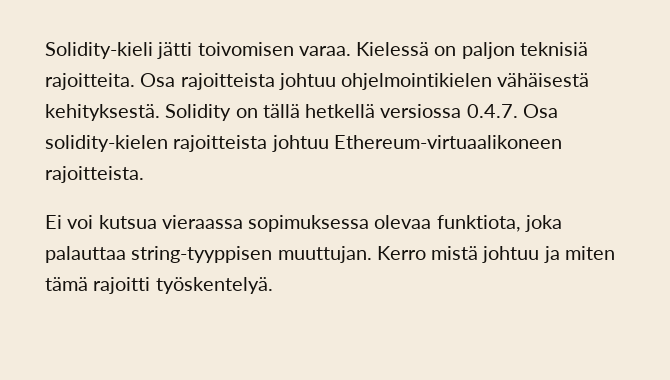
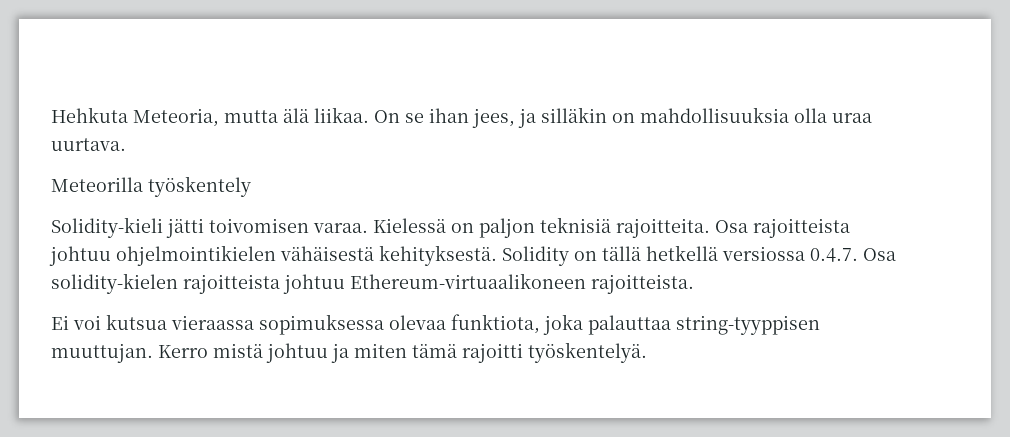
+ Hehkuta Meteoria, mutta älä liikaa. On se ihan jees, ja silläkin on mahdollisuuksia olla uraa uurtava.
+ Meteorilla työskentely

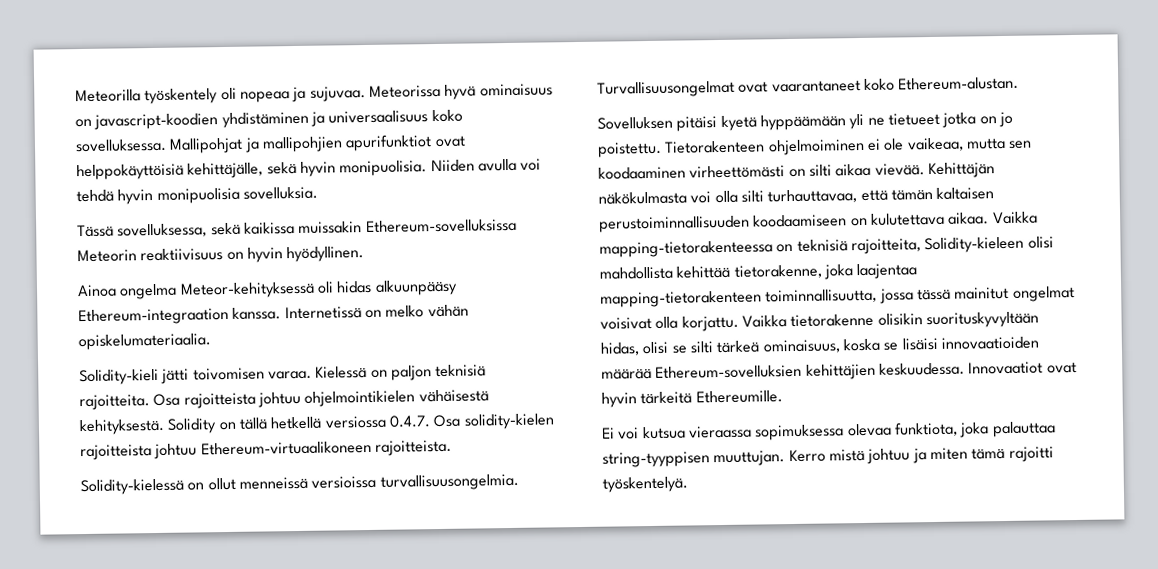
- Hehkuta Meteoria, mutta älä liikaa. On se ihan jees, ja silläkin on mahdollisuuksia olla uraa uurtava.
- Meteorilla työskentely
+ Meteorilla työskentely oli nopeaa ja sujuvaa. Meteorissa hyvä ominaisuus on javascript-koodien yhdistäminen ja universaalisuus koko sovelluksessa. Mallipohjat ja mallipohjien apurifunktiot ovat helppokäyttöisiä kehittäjälle, sekä hyvin monipuolisia. Niiden avulla voi tehdä hyvin monipuolisia sovelluksia.
+ Tässä sovelluksessa, sekä kaikissa muissakin Ethereum-sovelluksissa Meteorin reaktiivisuus on hyvin hyödyllinen.
+ Ainoa ongelma Meteor-kehityksessä oli hidas alkuunpääsy Ethereum-integraation kanssa. Internetissä on melko vähän opiskelumateriaalia.
+ Solidity-kielessä on ollut menneissä versioissa turvallisuusongelmia. Turvallisuusongelmat ovat vaarantaneet koko Ethereum-alustan.
+ Sovelluksen pitäisi kyetä hyppäämään yli ne tietueet jotka on jo poistettu. Tietorakenteen ohjelmoiminen ei ole vaikeaa, mutta sen koodaaminen virheettömästi on silti aikaa vievää. Kehittäjän näkökulmasta voi olla silti turhauttavaa, että tämän kaltaisen perustoiminnallisuuden koodaamiseen on kulutettava aikaa. Vaikka mapping-tietorakenteessa on teknisiä rajoitteita, Solidity-kieleen olisi mahdollista kehittää tietorakenne, joka laajentaa mapping-tietorakenteen toiminnallisuutta, jossa tässä mainitut ongelmat voisivat olla korjattu. Vaikka tietorakenne olisikin suorituskyvyltään hidas, olisi se silti tärkeä ominaisuus, koska se lisäisi innovaatioiden määrää Ethereum-sovelluksien kehittäjien keskuudessa. Innovaatiot ovat hyvin tärkeitä Ethereumille.

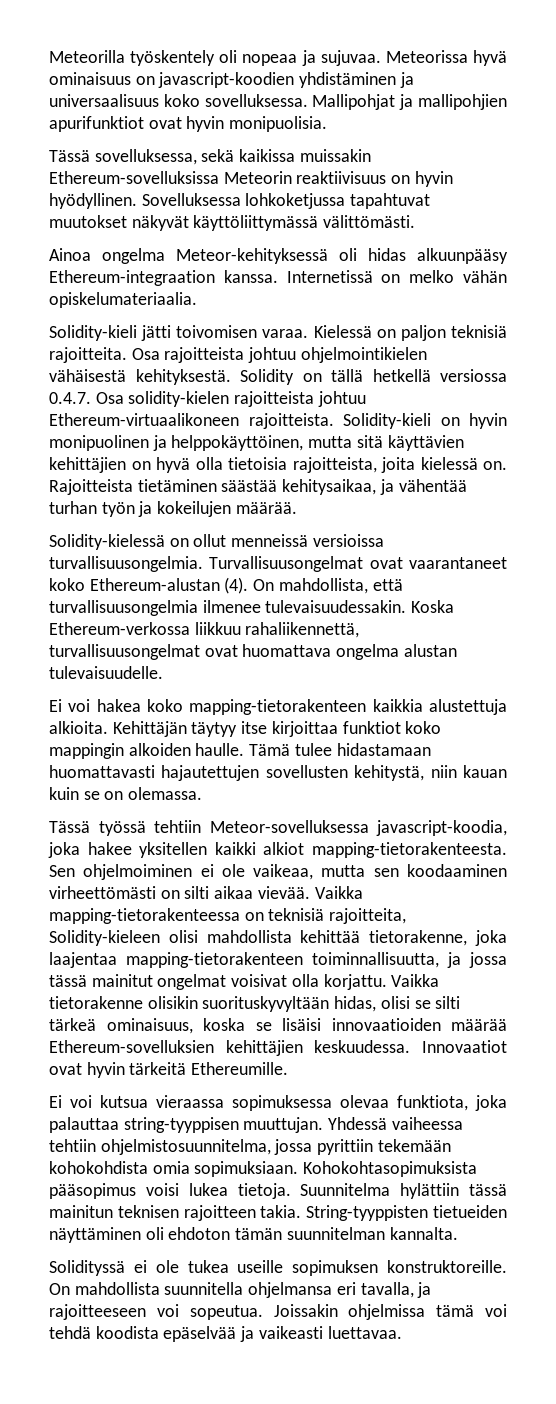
- Mallipohjat ja mallipohjien apurifunktiot ovat helppokäyttöisiä kehittäjälle, sekä hyvin monipuolisia. Niiden avulla voi tehdä hyvin monipuolisia sovelluksia.
+ Mallipohjat ja mallipohjien apurifunktiot ovat hyvin monipuolisia.
+ Sovelluksessa lohkoketjussa tapahtuvat muutokset näkyvät käyttöliittymässä välittömästi.
+ Solidity-kieli on hyvin monipuolinen ja helppokäyttöinen, mutta sitä käyttävien kehittäjien on hyvä olla tietoisia rajoitteista, joita kielessä on. Rajoitteista tietäminen säästää kehitysaikaa, ja vähentää turhan työn ja kokeilujen määrää.
- Turvallisuusongelmat ovat vaarantaneet koko Ethereum-alustan.
- Sovelluksen pitäisi kyetä hyppäämään yli ne tietueet jotka on jo poistettu. Tietorakenteen ohjelmoiminen ei ole vaikeaa, mutta sen koodaaminen virheettömästi on silti aikaa vievää.
+ Turvallisuusongelmat ovat vaarantaneet koko Ethereum-alustan (4). On mahdollista, että turvallisuusongelmia ilmenee tulevaisuudessakin. Koska Ethereum-verkossa liikkuu rahaliikennettä, turvallisuusongelmat ovat huomattava ongelma alustan tulevaisuudelle.
+ Ei voi hakea koko mapping-tietorakenteen kaikkia alustettuja alkioita. Kehittäjän täytyy itse kirjoittaa funktiot koko mappingin alkoiden haulle. Tämä tulee hidastamaan huomattavasti hajautettujen sovellusten kehitystä, niin kauan kuin se on olemassa.
+ Tässä työssä tehtiin Meteor-sovelluksessa javascript-koodia, joka hakee yksitellen kaikki alkiot mapping-tietorakenteesta. Sen ohjelmoiminen ei ole vaikeaa, mutta sen koodaaminen virheettömästi on silti aikaa vievää.
- Kehittäjän näkökulmasta voi olla silti turhauttavaa, että tämän kaltaisen perustoiminnallisuuden koodaamiseen on kulutettava aikaa.
- Vaikka mapping-tietorakenteessa on teknisiä rajoitteita, Solidity-kieleen olisi mahdollista kehittää tietorakenne, joka laajentaa mapping-tietorakenteen toiminnallisuutta, jossa tässä mainitut ongelmat voisivat olla korjattu.
+ Vaikka mapping-tietorakenteessa on teknisiä rajoitteita, Solidity-kieleen olisi mahdollista kehittää tietorakenne, joka laajentaa mapping-tietorakenteen toiminnallisuutta, ja jossa tässä mainitut ongelmat voisivat olla korjattu.
- Kerro mistä johtuu ja miten tämä rajoitti työskentelyä.
+ Yhdessä vaiheessa tehtiin ohjelmistosuunnitelma, jossa pyrittiin tekemään kohokohdista omia sopimuksiaan. Kohokohtasopimuksista pääsopimus voisi lukea tietoja. Suunnitelma hylättiin tässä mainitun teknisen rajoitteen takia. String-tyyppisten tietueiden näyttäminen oli ehdoton tämän suunnitelman kannalta.
+ Solidityssä ei ole tukea useille sopimuksen konstruktoreille. On mahdollista suunnitella ohjelmansa eri tavalla, ja rajoitteeseen voi sopeutua. Joissakin ohjelmissa tämä voi tehdä koodista epäselvää ja vaikeasti luettavaa.

